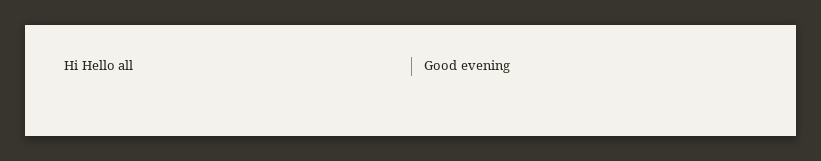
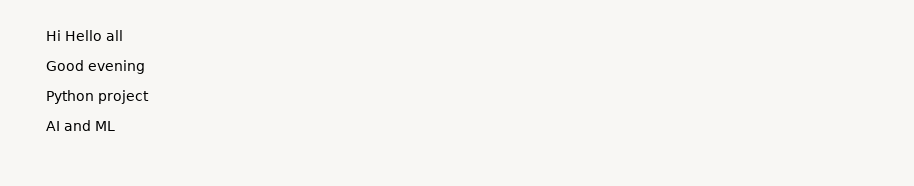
+ Python project
+ AI and ML

